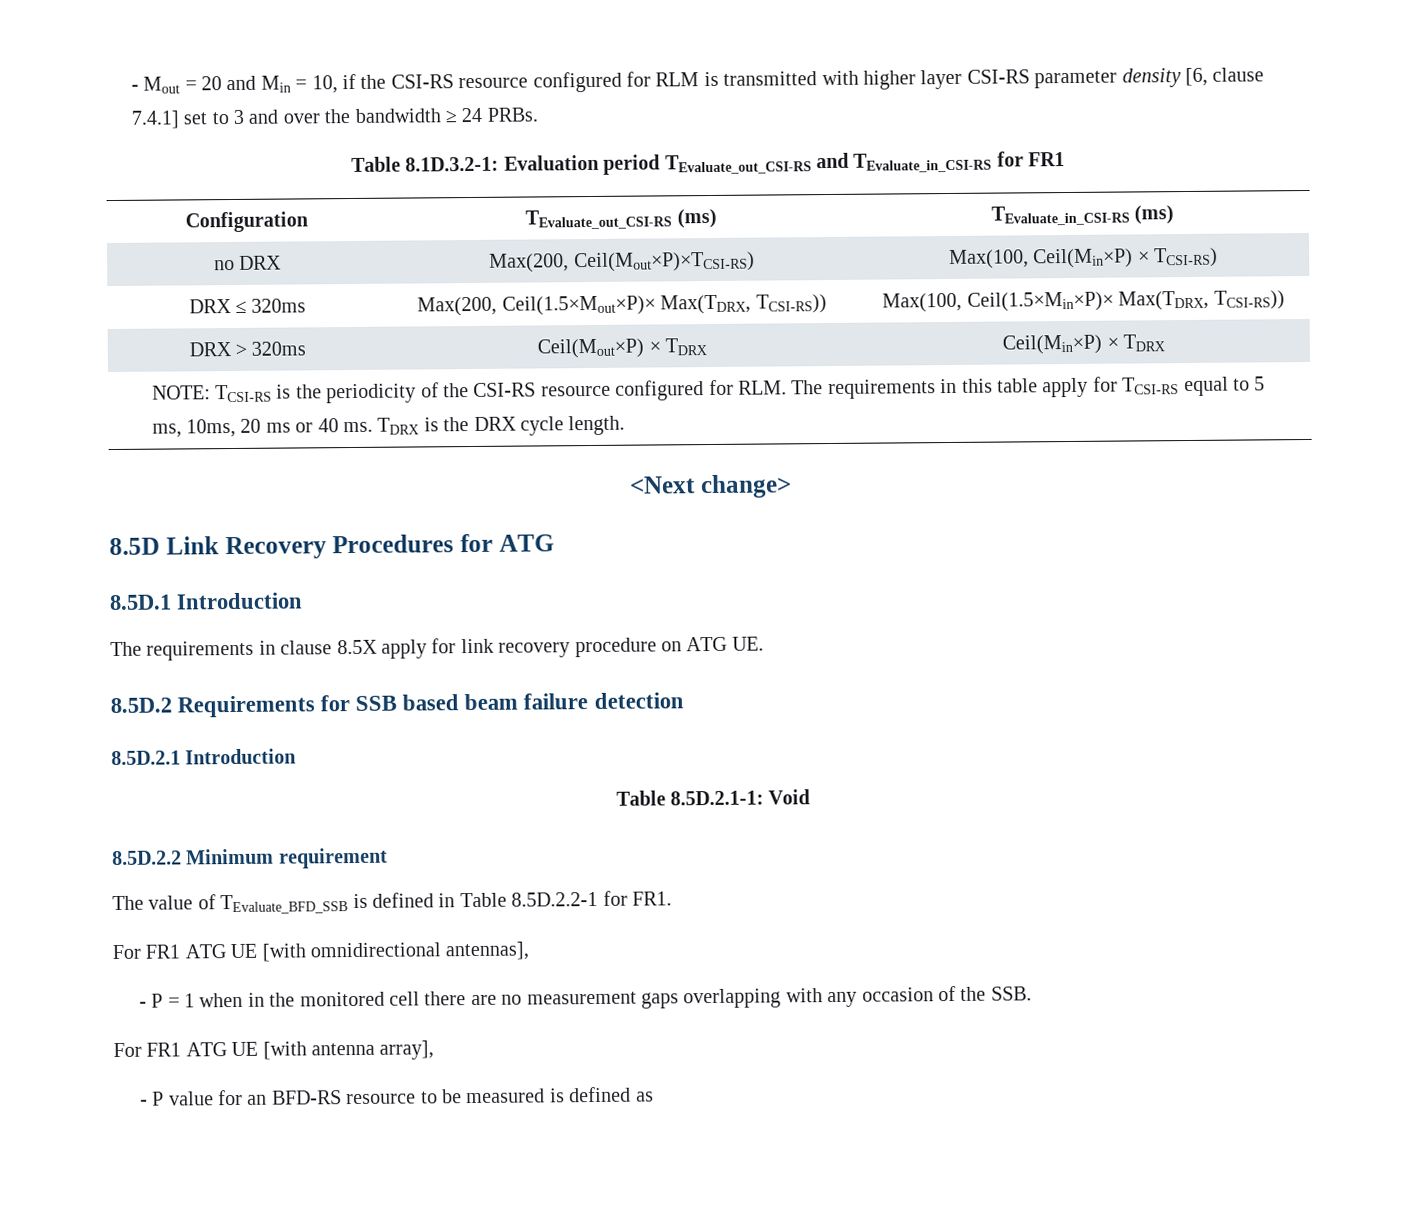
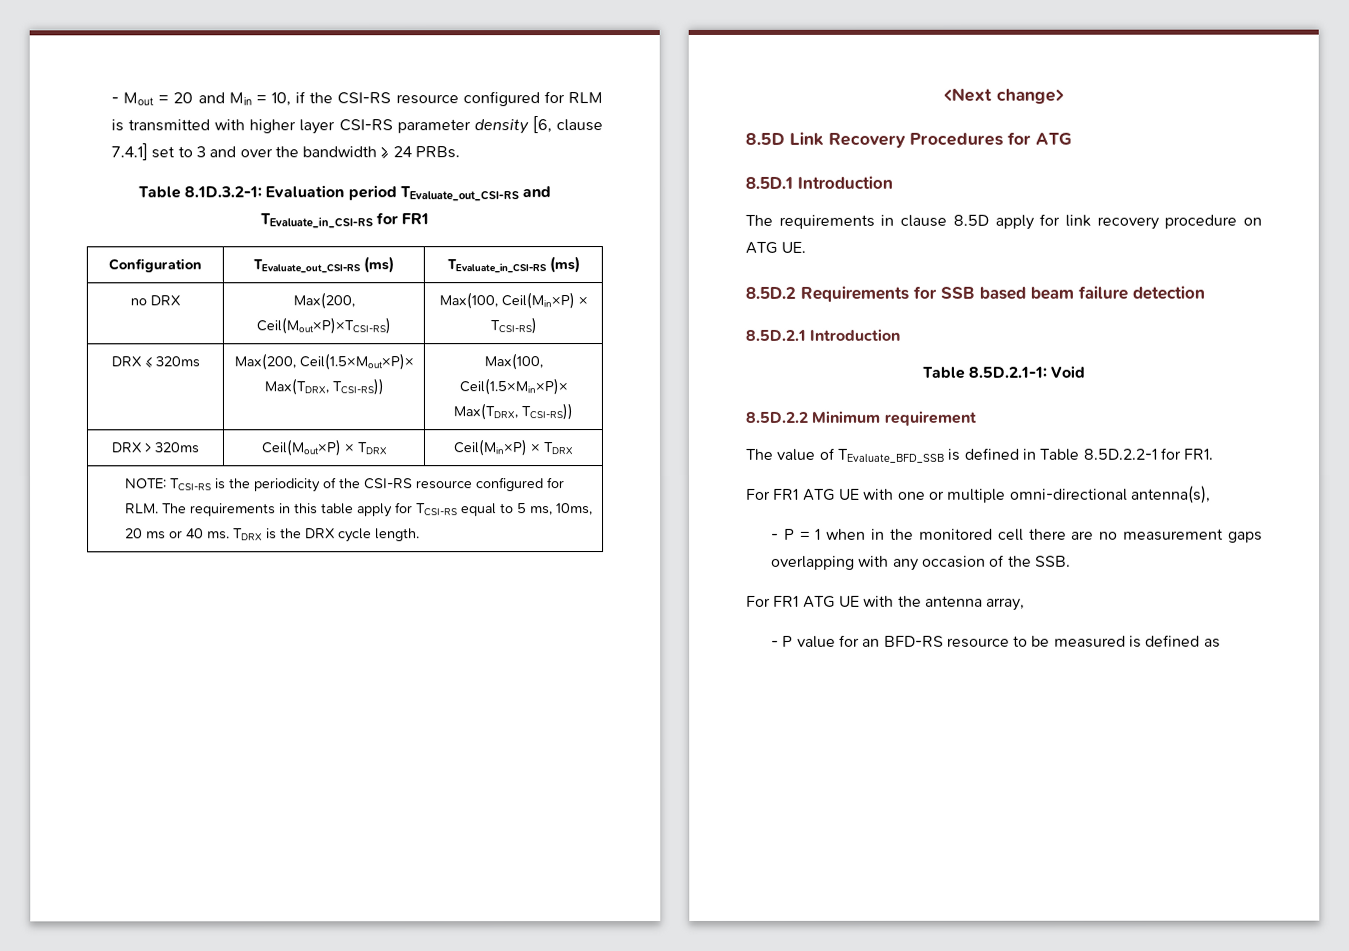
- The requirements in clause 8.5X apply for link recovery procedure on ATG UE.
+ The requirements in clause 8.5D apply for link recovery procedure on ATG UE.
- For FR1 ATG UE [with omnidirectional antennas],
+ For FR1 ATG UE with one or multiple omni-directional antenna(s),
- For FR1 ATG UE [with antenna array],
+ For FR1 ATG UE with the antenna array,

